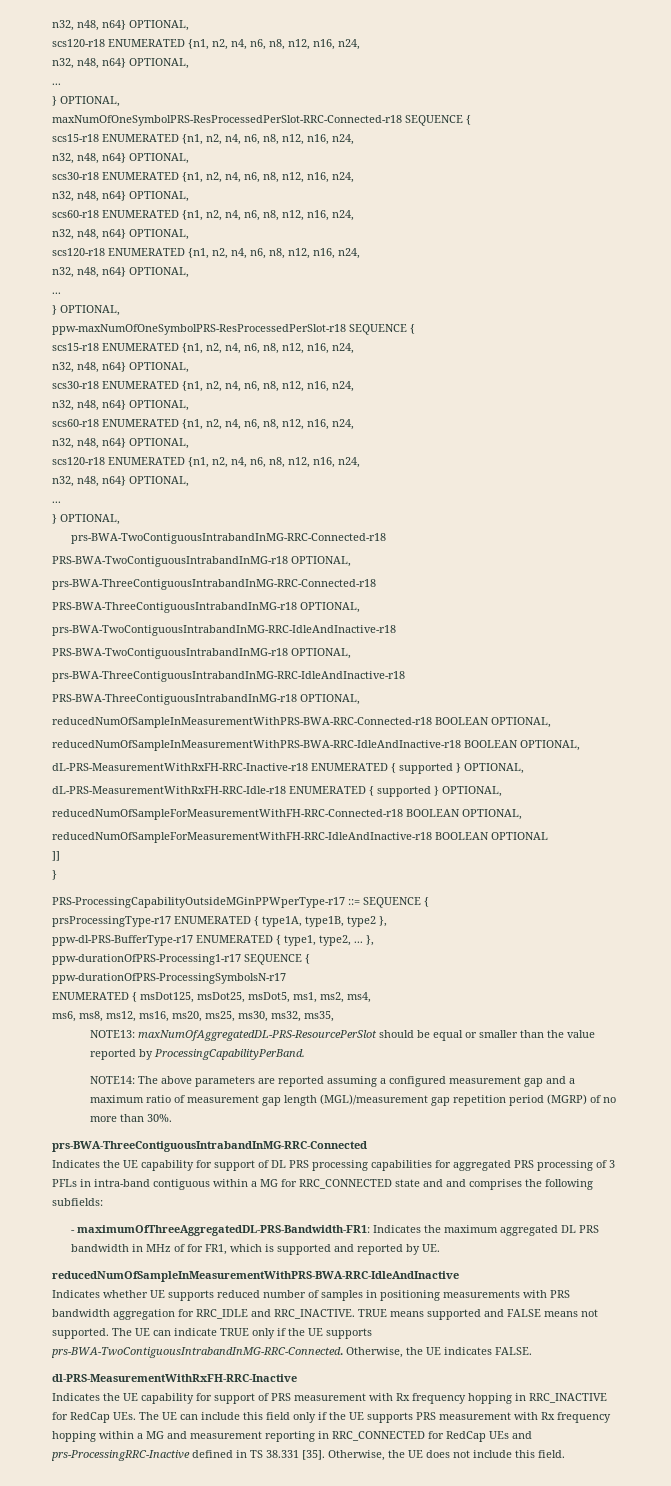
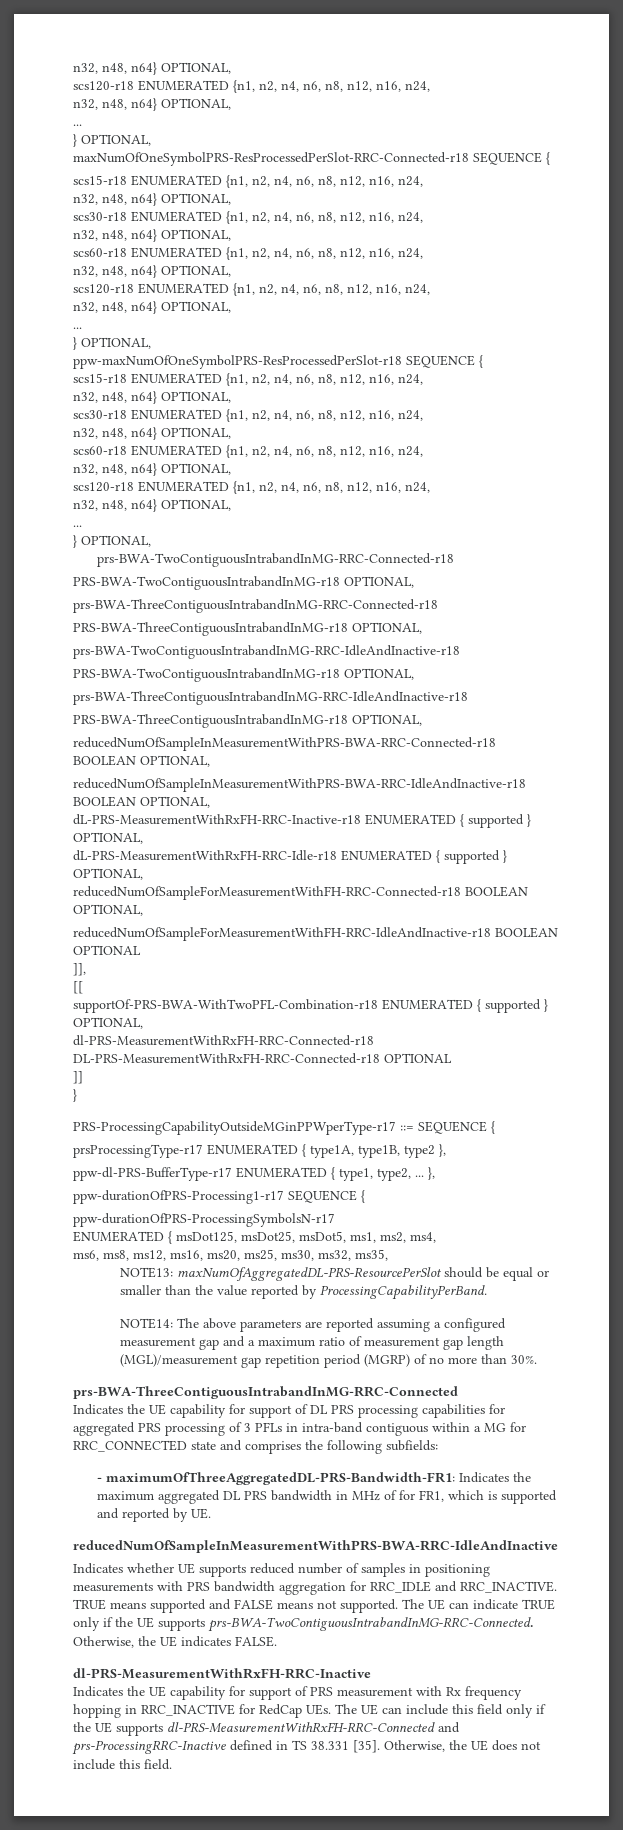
+ ]],
+ [[
+ supportOf-PRS-BWA-WithTwoPFL-Combination-r18 ENUMERATED { supported } OPTIONAL,
+ dl-PRS-MeasurementWithRxFH-RRC-Connected-r18 DL-PRS-MeasurementWithRxFH-RRC-Connected-r18 OPTIONAL
- Indicates the UE capability for support of DL PRS processing capabilities for aggregated PRS processing of 3 PFLs in intra-band contiguous within a MG for RRC_CONNECTED state and and comprises the following subfields:
+ Indicates the UE capability for support of DL PRS processing capabilities for aggregated PRS processing of 3 PFLs in intra-band contiguous within a MG for RRC_CONNECTED state and comprises the following subfields:
- Indicates the UE capability for support of PRS measurement with Rx frequency hopping in RRC_INACTIVE for RedCap UEs. The UE can include this field only if the UE supports PRS measurement with Rx frequency hopping within a MG and measurement reporting in RRC_CONNECTED for RedCap UEs and prs-ProcessingRRC-Inactive defined in TS 38.331 [35].
+ Indicates the UE capability for support of PRS measurement with Rx frequency hopping in RRC_INACTIVE for RedCap UEs. The UE can include this field only if the UE supports dl-PRS-MeasurementWithRxFH-RRC-Connected and prs-ProcessingRRC-Inactive defined in TS 38.331 [35].

